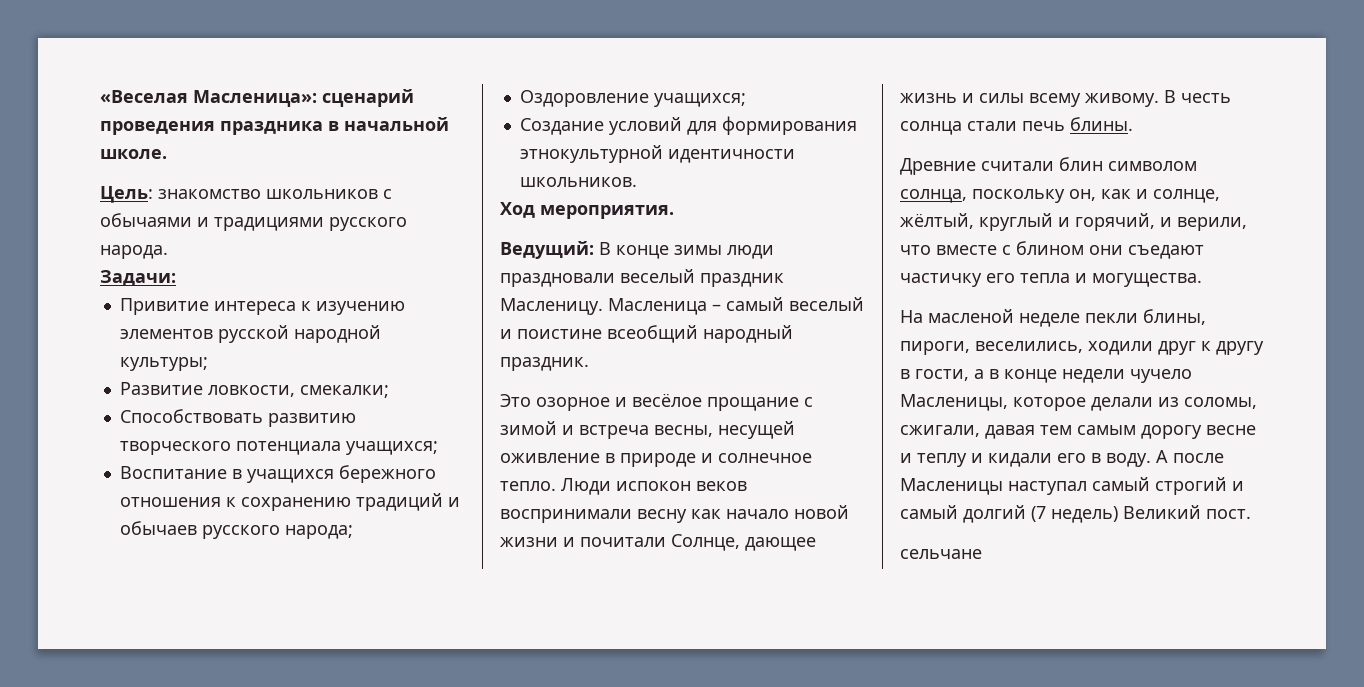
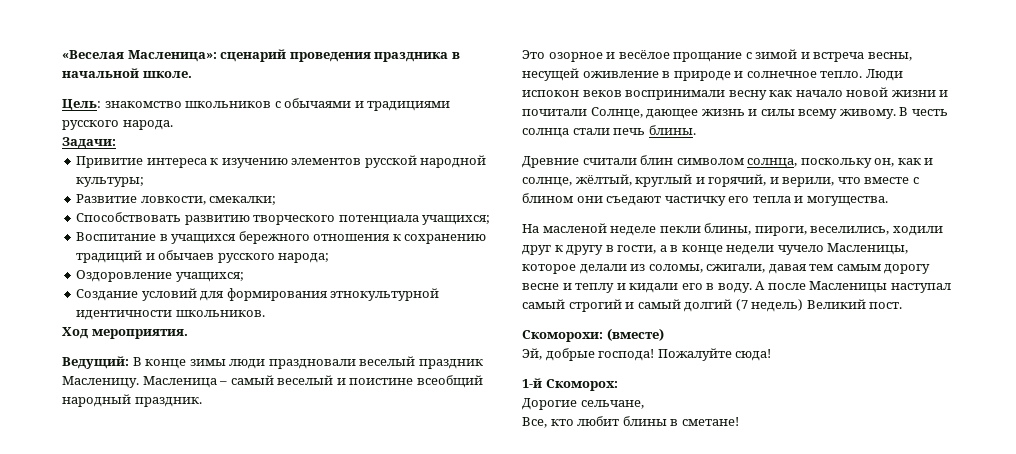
- сельчане
+ Скоморохи: (вместе)
+ Эй, добрые господа! Пожалуйте сюда!
+ 1-й Скоморох:
+ Дорогие сельчане,
+ Все, кто любит блины в сметане!

